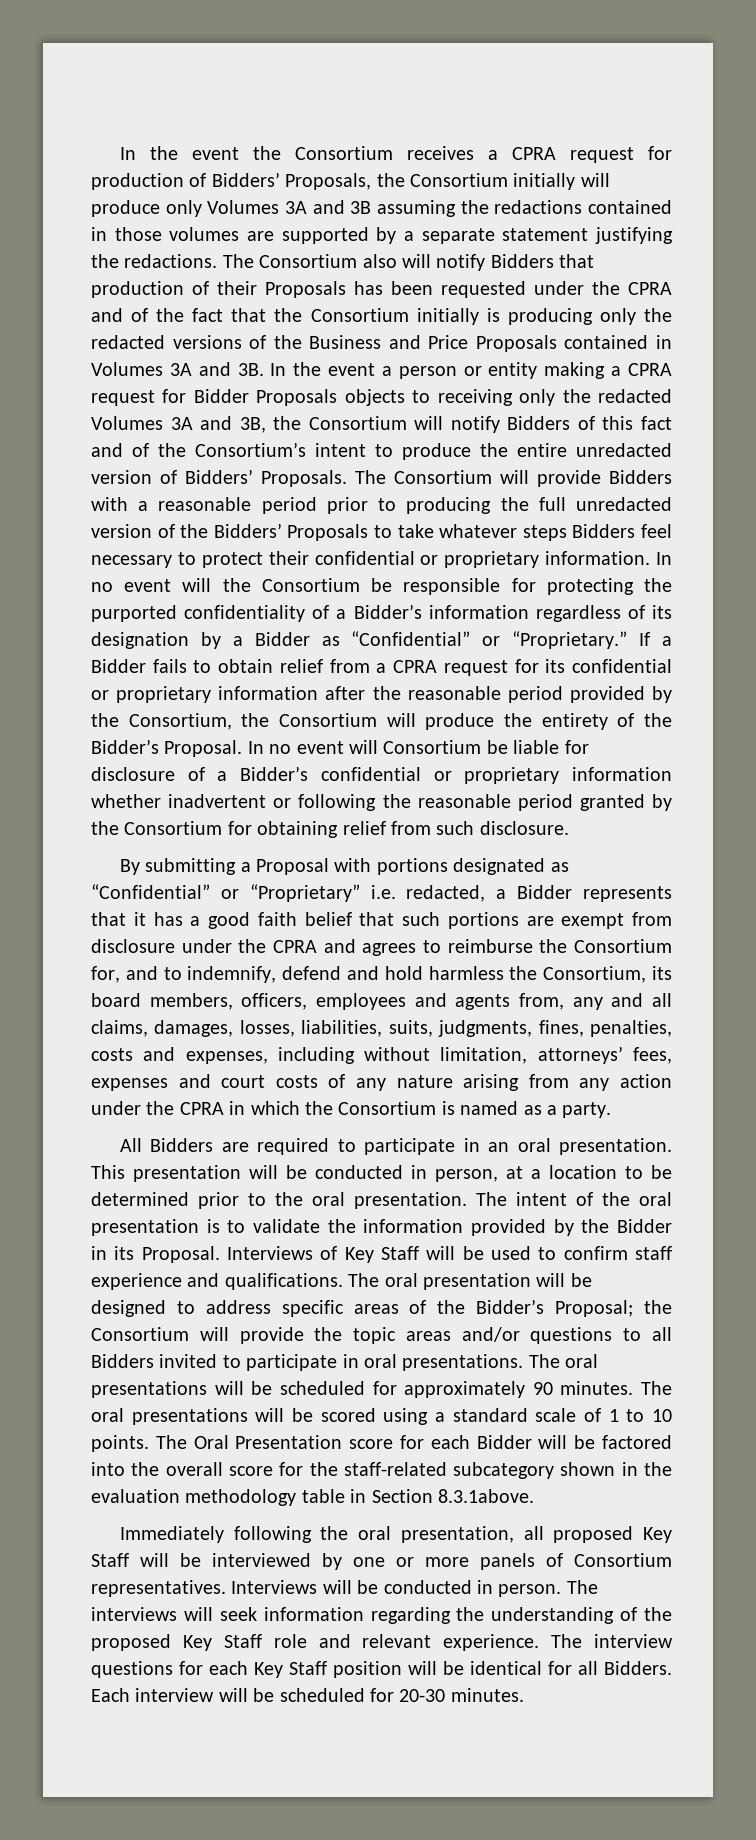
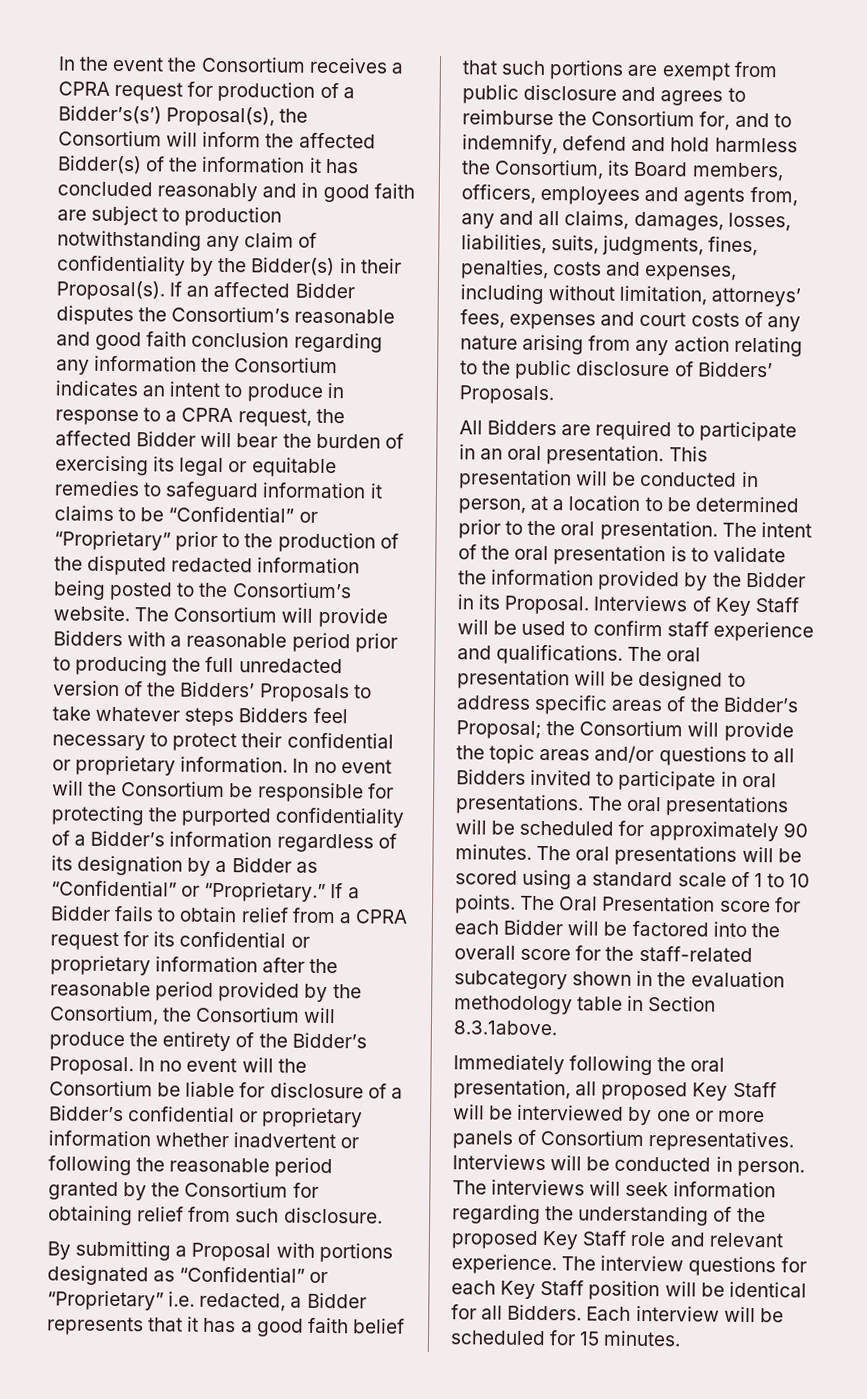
- In the event the Consortium receives a CPRA request for production of Bidders’ Proposals, the Consortium initially will produce only Volumes 3A and 3B assuming the redactions contained in those volumes are supported by a separate statement justifying the redactions. The Consortium also will notify Bidders that production of their Proposals has been requested under the CPRA and of the fact that the Consortium initially is producing only the redacted versions of the Business and Price Proposals contained in Volumes 3A and 3B. In the event a person or entity making a CPRA request for Bidder Proposals objects to receiving only the redacted Volumes 3A and 3B, the Consortium will notify Bidders of this fact and of the Consortium’s intent to produce the entire unredacted version of Bidders’ Proposals.
+ In the event the Consortium receives a CPRA request for production of a Bidder’s(s’) Proposal(s), the Consortium will inform the affected Bidder(s) of the information it has concluded reasonably and in good faith are subject to production notwithstanding any claim of confidentiality by the Bidder(s) in their Proposal(s). If an affected Bidder disputes the Consortium’s reasonable and good faith conclusion regarding any information the Consortium indicates an intent to produce in response to a CPRA request, the affected Bidder will bear the burden of exercising its legal or equitable remedies to safeguard information it claims to be “Confidential” or “Proprietary” prior to the production of the disputed redacted information being posted to the Consortium’s website.
- In no event will Consortium be liable for disclosure of a Bidder’s confidential or proprietary information whether inadvertent or following the reasonable period granted by the Consortium for obtaining relief from such disclosure.
+ In no event will the Consortium be liable for disclosure of a Bidder’s confidential or proprietary information whether inadvertent or following the reasonable period granted by the Consortium for obtaining relief from such disclosure.
- By submitting a Proposal with portions designated as “Confidential” or “Proprietary” i.e. redacted, a Bidder represents that it has a good faith belief that such portions are exempt from disclosure under the CPRA and agrees to reimburse the Consortium for, and to indemnify, defend and hold harmless the Consortium, its board members, officers, employees and agents from, any and all claims, damages, losses, liabilities, suits, judgments, fines, penalties, costs and expenses, including without limitation, attorneys’ fees, expenses and court costs of any nature arising from any action under the CPRA in which the Consortium is named as a party.
+ By submitting a Proposal with portions designated as “Confidential” or “Proprietary” i.e. redacted, a Bidder represents that it has a good faith belief that such portions are exempt from public disclosure and agrees to reimburse the Consortium for, and to indemnify, defend and hold harmless the Consortium, its Board members, officers, employees and agents from, any and all claims, damages, losses, liabilities, suits, judgments, fines, penalties, costs and expenses, including without limitation, attorneys’ fees, expenses and court costs of any nature arising from any action relating to the public disclosure of Bidders’ Proposals.
- Each interview will be scheduled for 20-30 minutes.
+ Each interview will be scheduled for 15 minutes.

